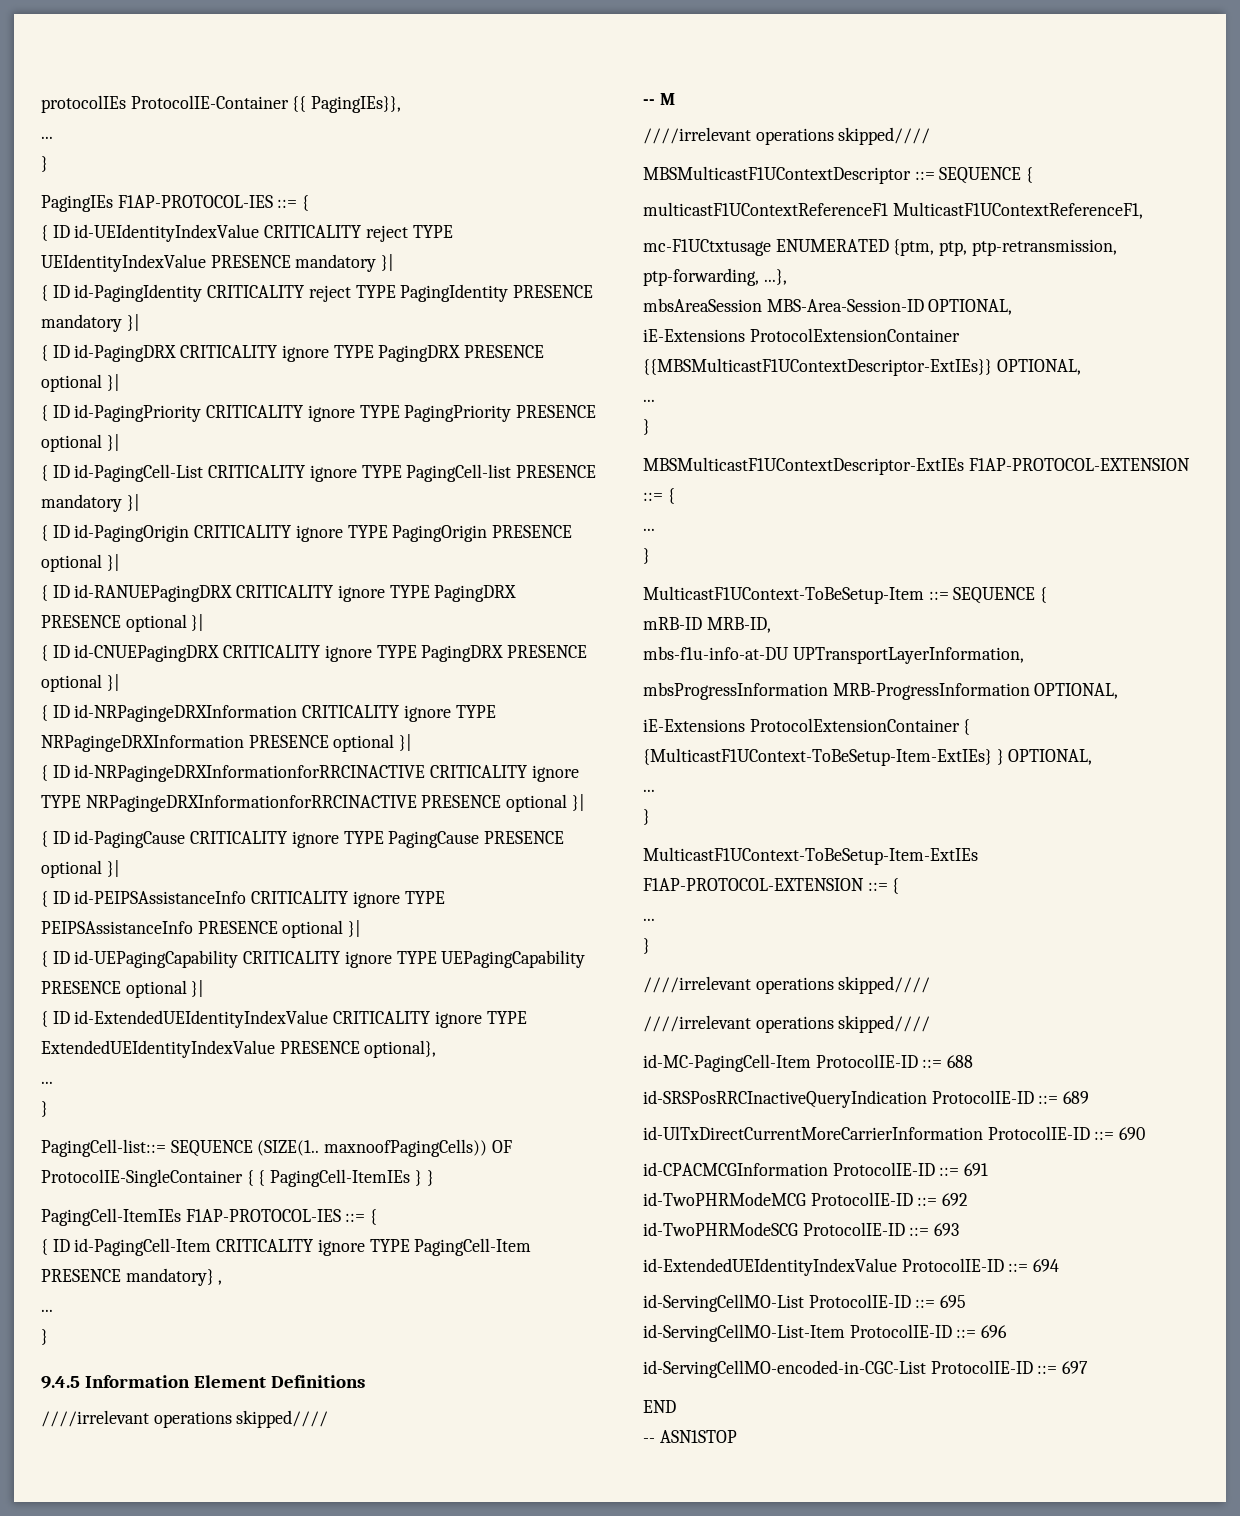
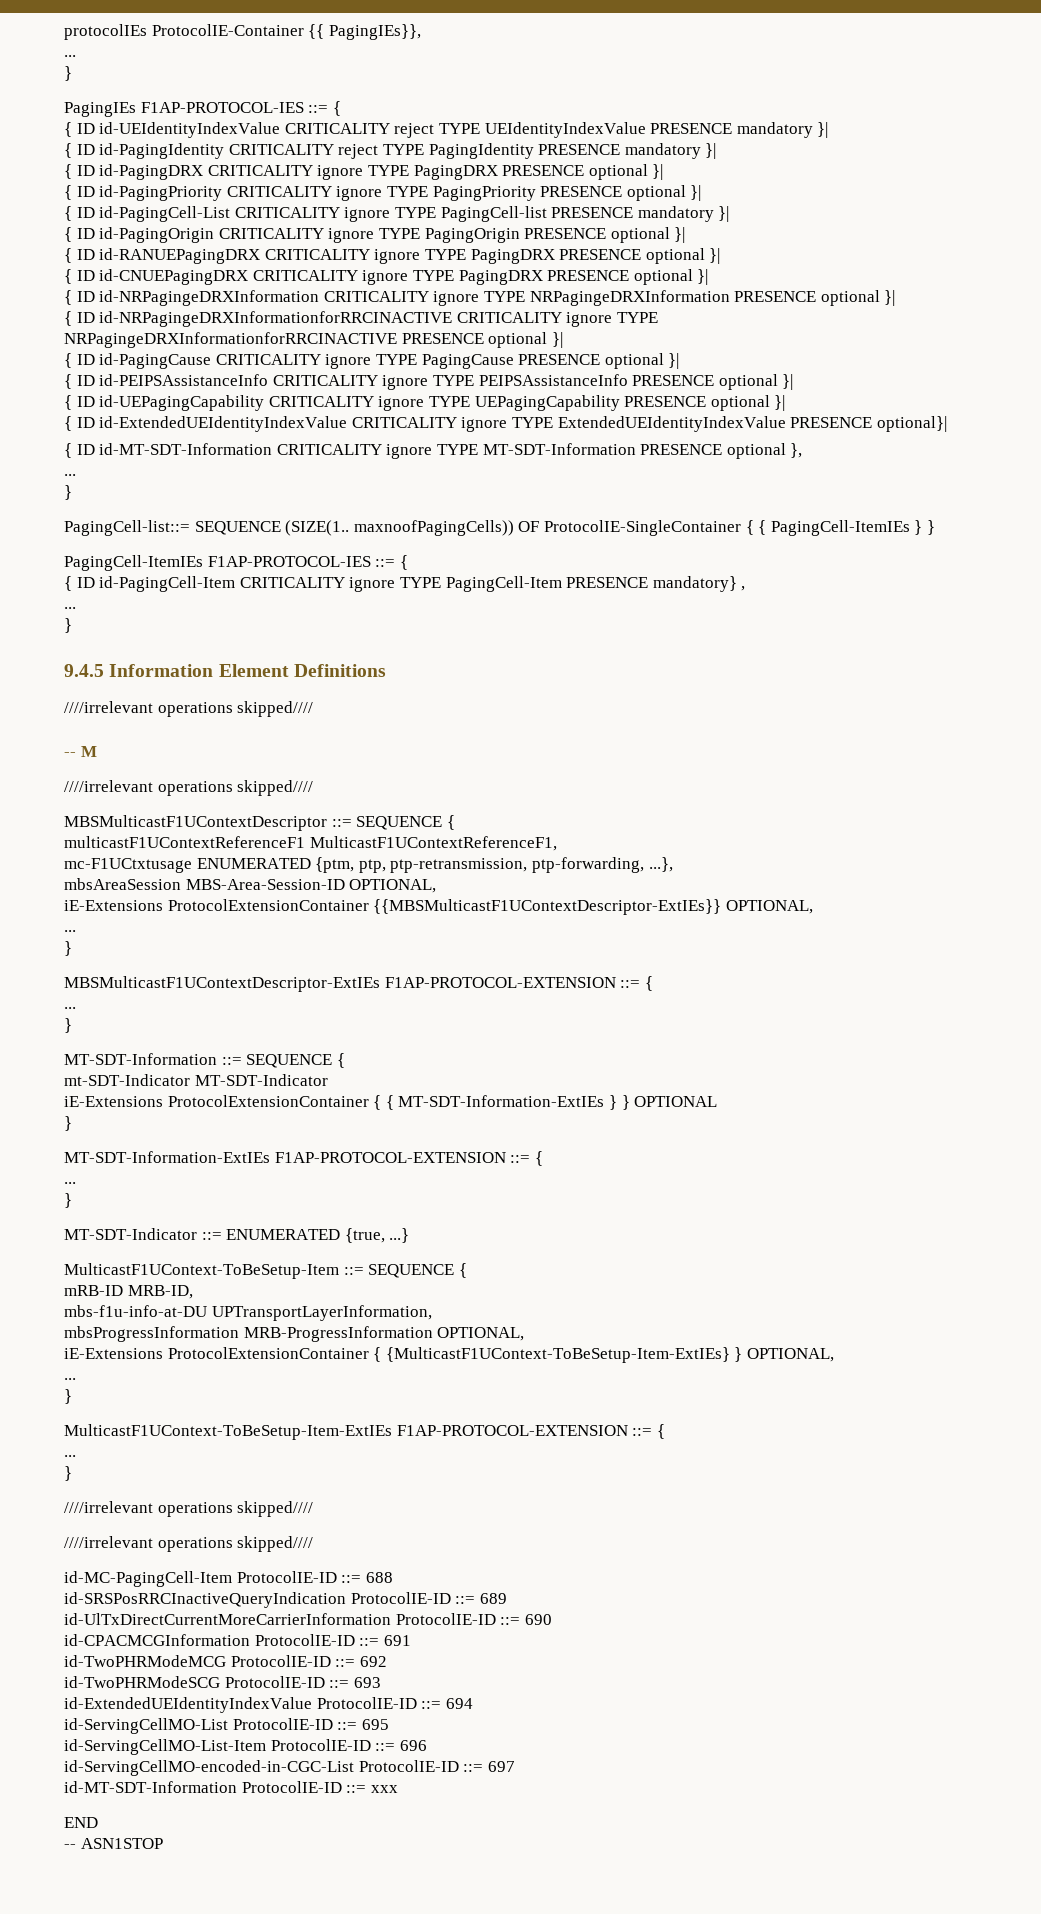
- { ID id-ExtendedUEIdentityIndexValue CRITICALITY ignore TYPE ExtendedUEIdentityIndexValue PRESENCE optional},
+ { ID id-ExtendedUEIdentityIndexValue CRITICALITY ignore TYPE ExtendedUEIdentityIndexValue PRESENCE optional}|
+ { ID id-MT-SDT-Information CRITICALITY ignore TYPE MT-SDT-Information PRESENCE optional },
+ MT-SDT-Information ::= SEQUENCE {
+ mt-SDT-Indicator MT-SDT-Indicator
+ iE-Extensions ProtocolExtensionContainer { { MT-SDT-Information-ExtIEs } } OPTIONAL
+ }
+ MT-SDT-Information-ExtIEs F1AP-PROTOCOL-EXTENSION ::= {
+ ...
+ }
+ MT-SDT-Indicator ::= ENUMERATED {true, ...}
+ id-MT-SDT-Information ProtocolIE-ID ::= xxx

